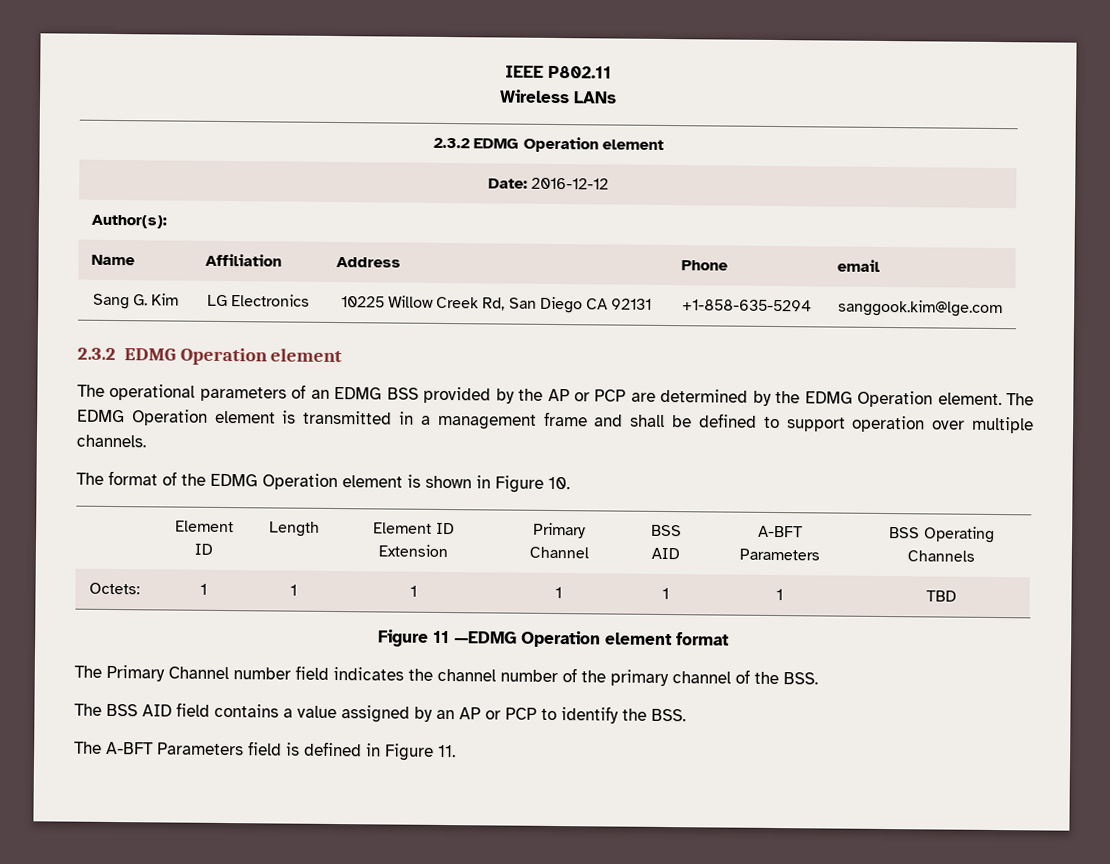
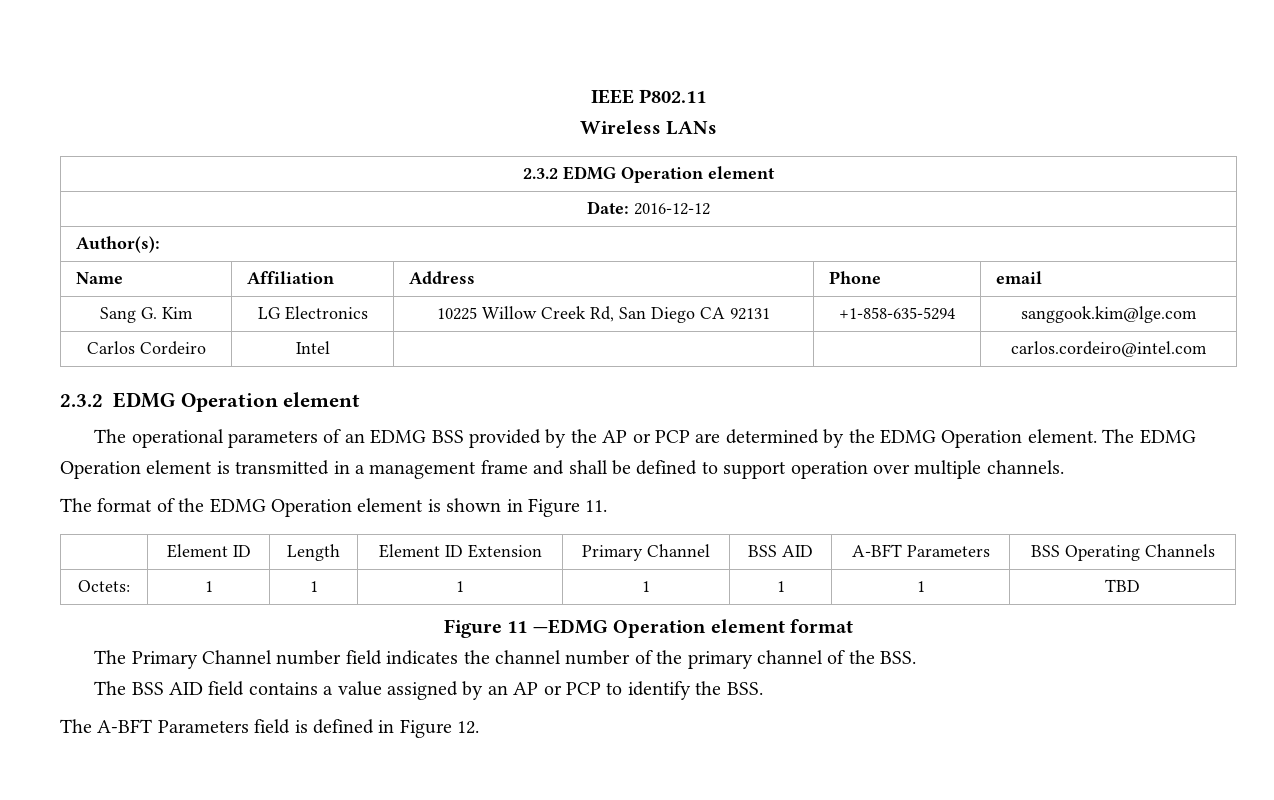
+ Carlos Cordeiro | Intel | | | carlos.cordeiro@intel.com
- The format of the EDMG Operation element is shown in Figure 10.
+ The format of the EDMG Operation element is shown in Figure 11.
- The A-BFT Parameters field is defined in Figure 11.
+ The A-BFT Parameters field is defined in Figure 12.

